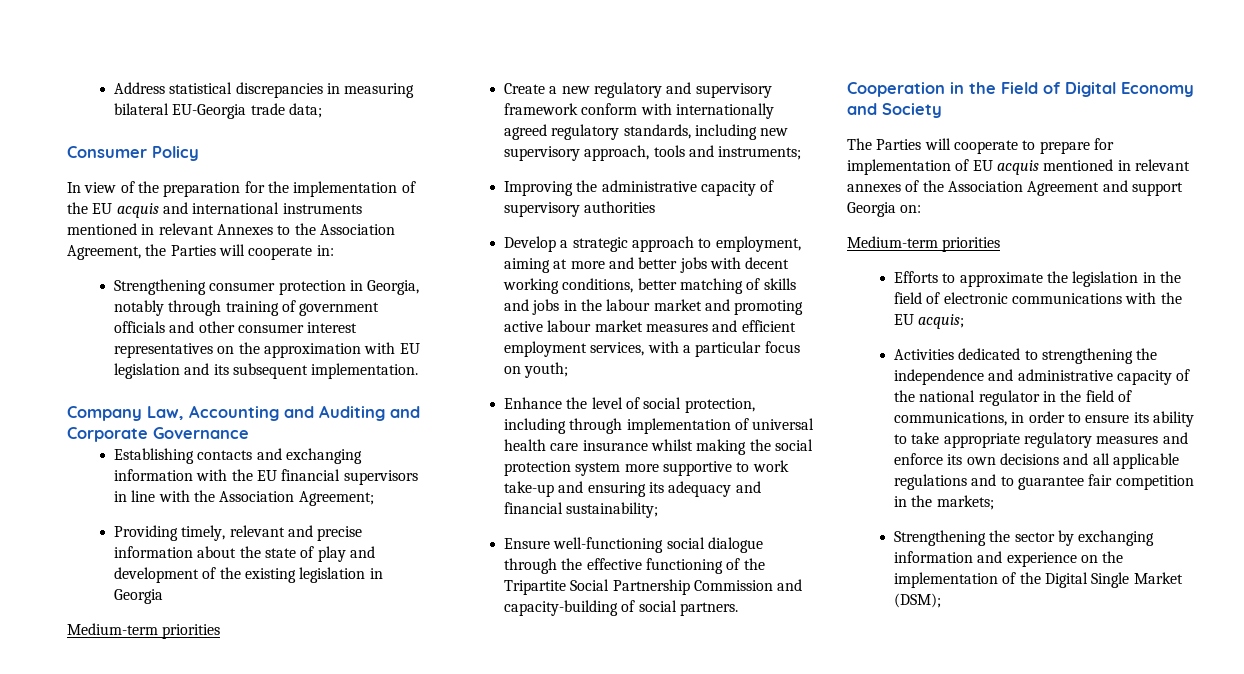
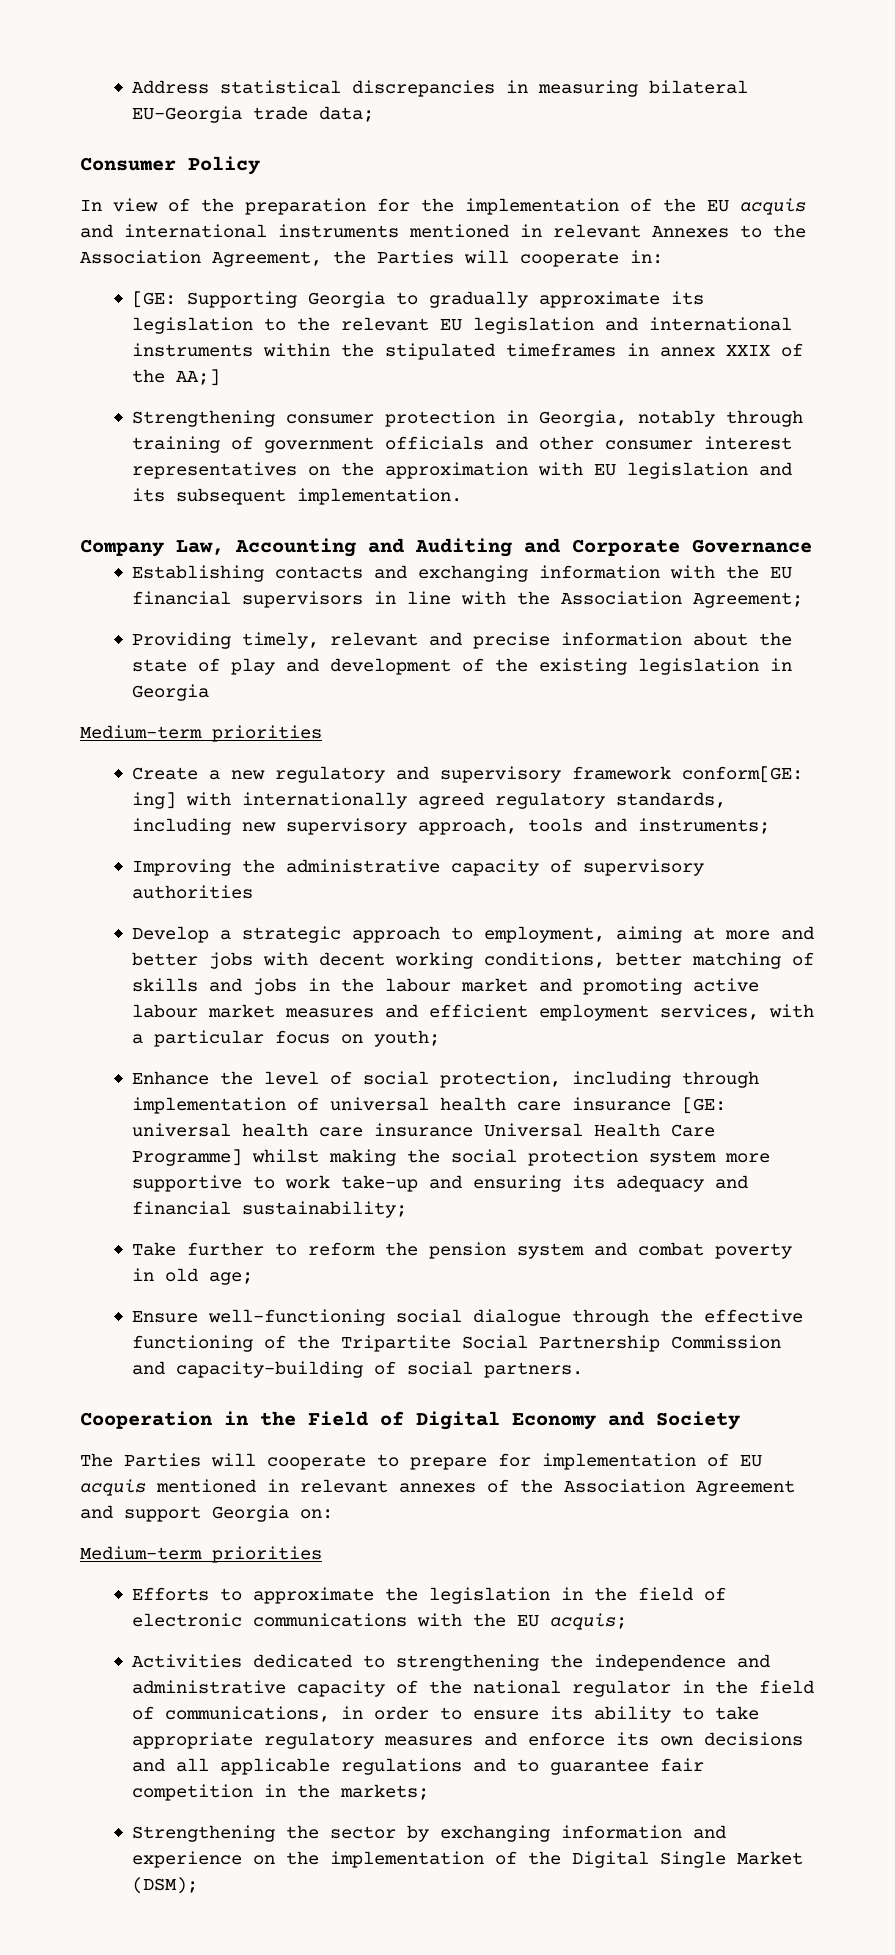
+ [GE: Supporting Georgia to gradually approximate its legislation to the relevant EU legislation and international instruments within the stipulated timeframes in annex XXIX of the AA;]
- Create a new regulatory and supervisory framework conform with internationally agreed regulatory standards, including new supervisory approach, tools and instruments;
+ Create a new regulatory and supervisory framework conform[GE: ing] with internationally agreed regulatory standards, including new supervisory approach, tools and instruments;
- Enhance the level of social protection, including through implementation of universal health care insurance whilst making the social protection system more supportive to work take-up and ensuring its adequacy and financial sustainability;
+ Enhance the level of social protection, including through implementation of universal health care insurance [GE: universal health care insurance Universal Health Care Programme] whilst making the social protection system more supportive to work take-up and ensuring its adequacy and financial sustainability;
+ Take further to reform the pension system and combat poverty in old age;

